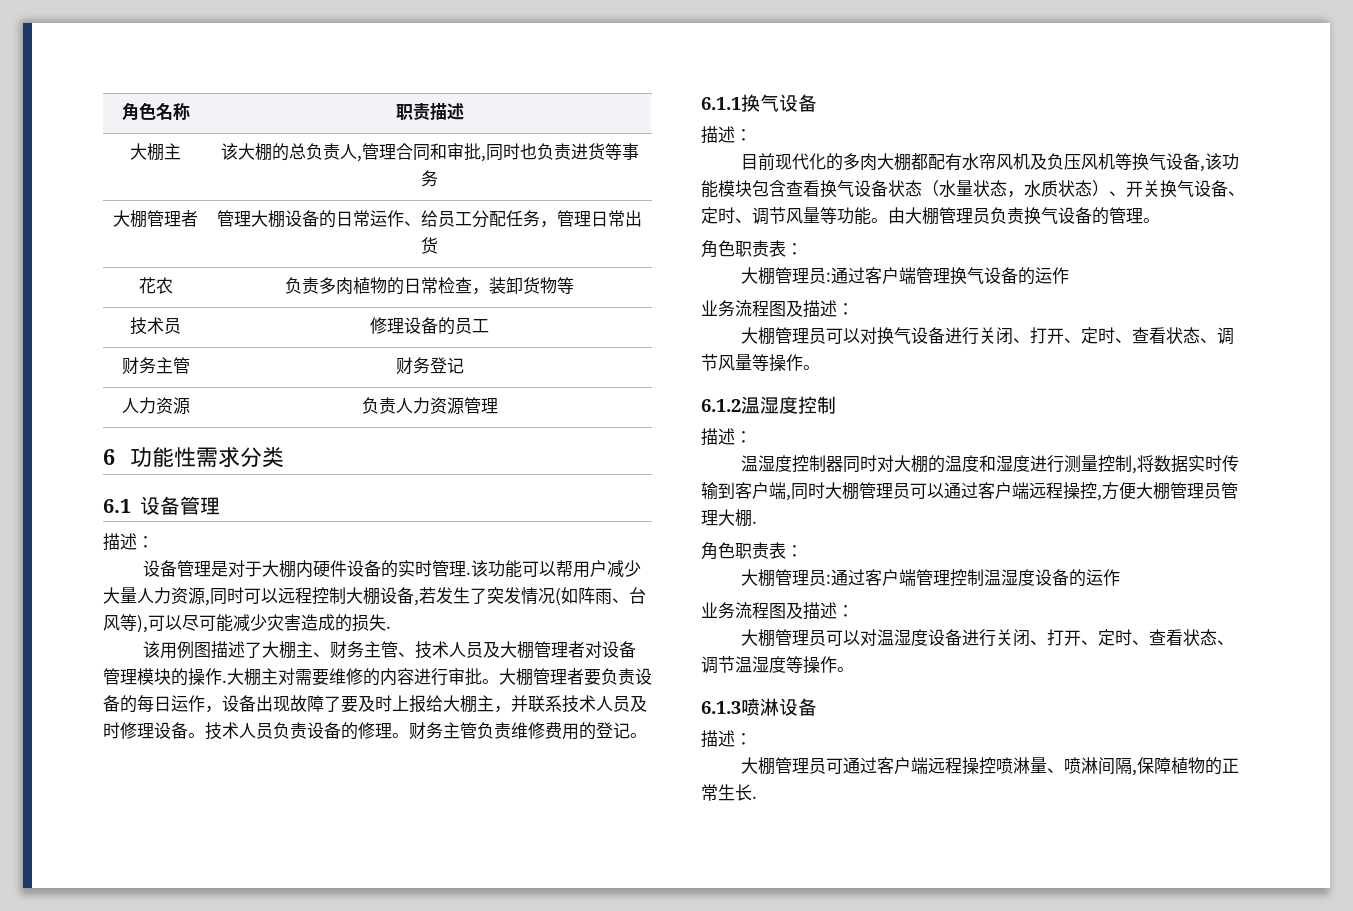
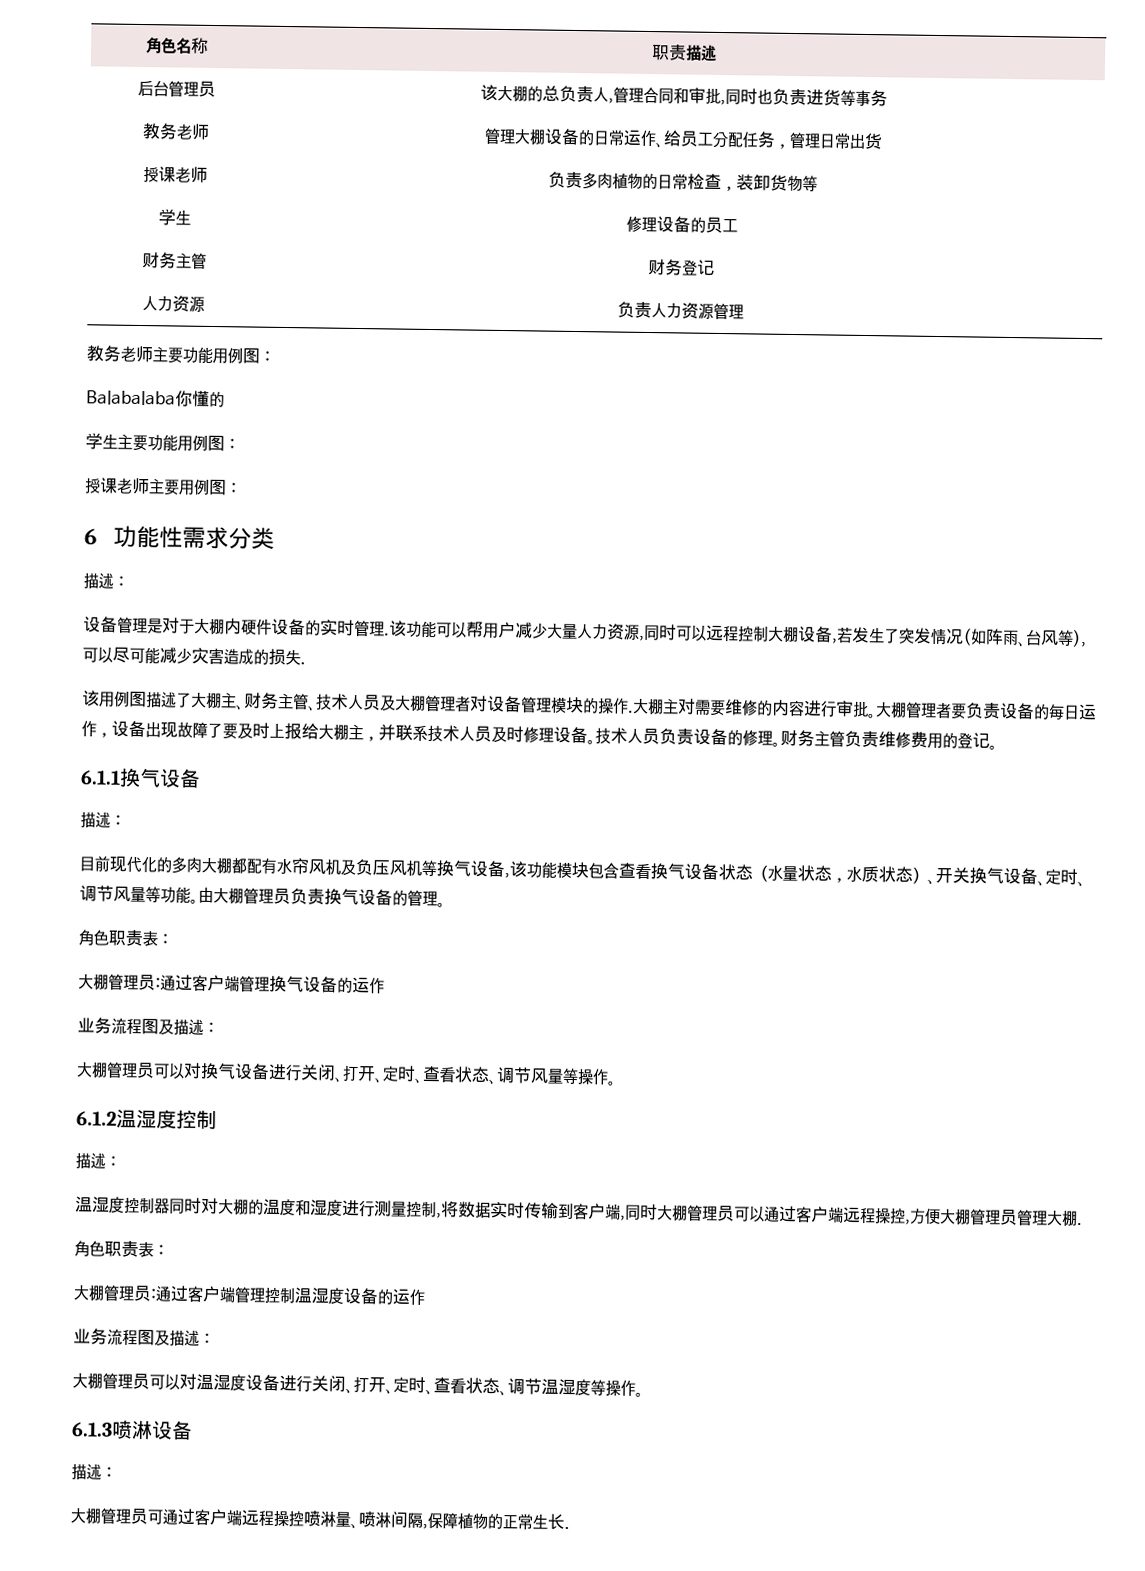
- 大棚主 | 该大棚的总负责人,管理合同和审批,同时也负责进货等事务
+ 后台管理员 | 该大棚的总负责人,管理合同和审批,同时也负责进货等事务
- 大棚管理者 | 管理大棚设备的日常运作、给员工分配任务，管理日常出货
+ 教务老师 | 管理大棚设备的日常运作、给员工分配任务，管理日常出货
- 花农 | 负责多肉植物的日常检查，装卸货物等
+ 授课老师 | 负责多肉植物的日常检查，装卸货物等
- 技术员 | 修理设备的员工
+ 学生 | 修理设备的员工
+ 教务老师主要功能用例图：
+ Balabalaba你懂的
+ 学生主要功能用例图：
+ 授课老师主要用例图：
- 6.1设备管理

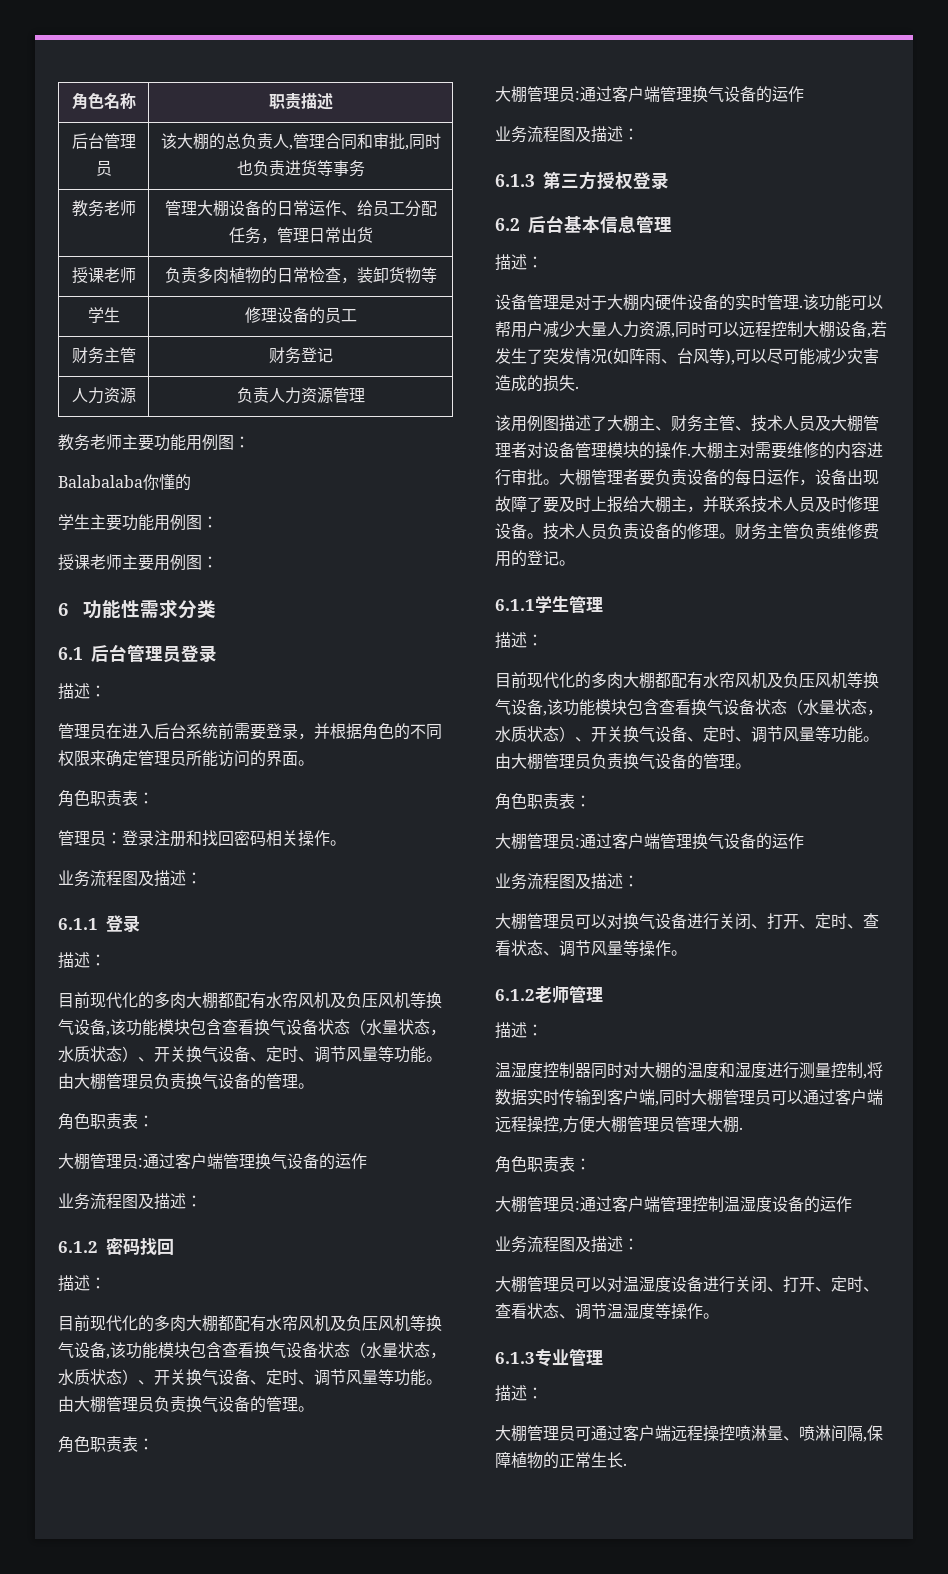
+ 6.1后台管理员登录
+ 描述：
+ 管理员在进入后台系统前需要登录，并根据角色的不同权限来确定管理员所能访问的界面。
+ 角色职责表：
+ 管理员：登录注册和找回密码相关操作。
+ 业务流程图及描述：
+ 6.1.1登录
+ 描述：
+ 目前现代化的多肉大棚都配有水帘风机及负压风机等换气设备,该功能模块包含查看换气设备状态（水量状态，水质状态）、开关换气设备、定时、调节风量等功能。由大棚管理员负责换气设备的管理。
+ 角色职责表：
+ 大棚管理员:通过客户端管理换气设备的运作
+ 业务流程图及描述：
+ 6.1.2密码找回
+ 描述：
+ 目前现代化的多肉大棚都配有水帘风机及负压风机等换气设备,该功能模块包含查看换气设备状态（水量状态，水质状态）、开关换气设备、定时、调节风量等功能。由大棚管理员负责换气设备的管理。
+ 角色职责表：
+ 大棚管理员:通过客户端管理换气设备的运作
+ 业务流程图及描述：
+ 6.1.3第三方授权登录
+ 6.2后台基本信息管理
- 6.1.1换气设备
+ 6.1.1学生管理
- 6.1.2温湿度控制
+ 6.1.2老师管理
- 6.1.3喷淋设备
+ 6.1.3专业管理

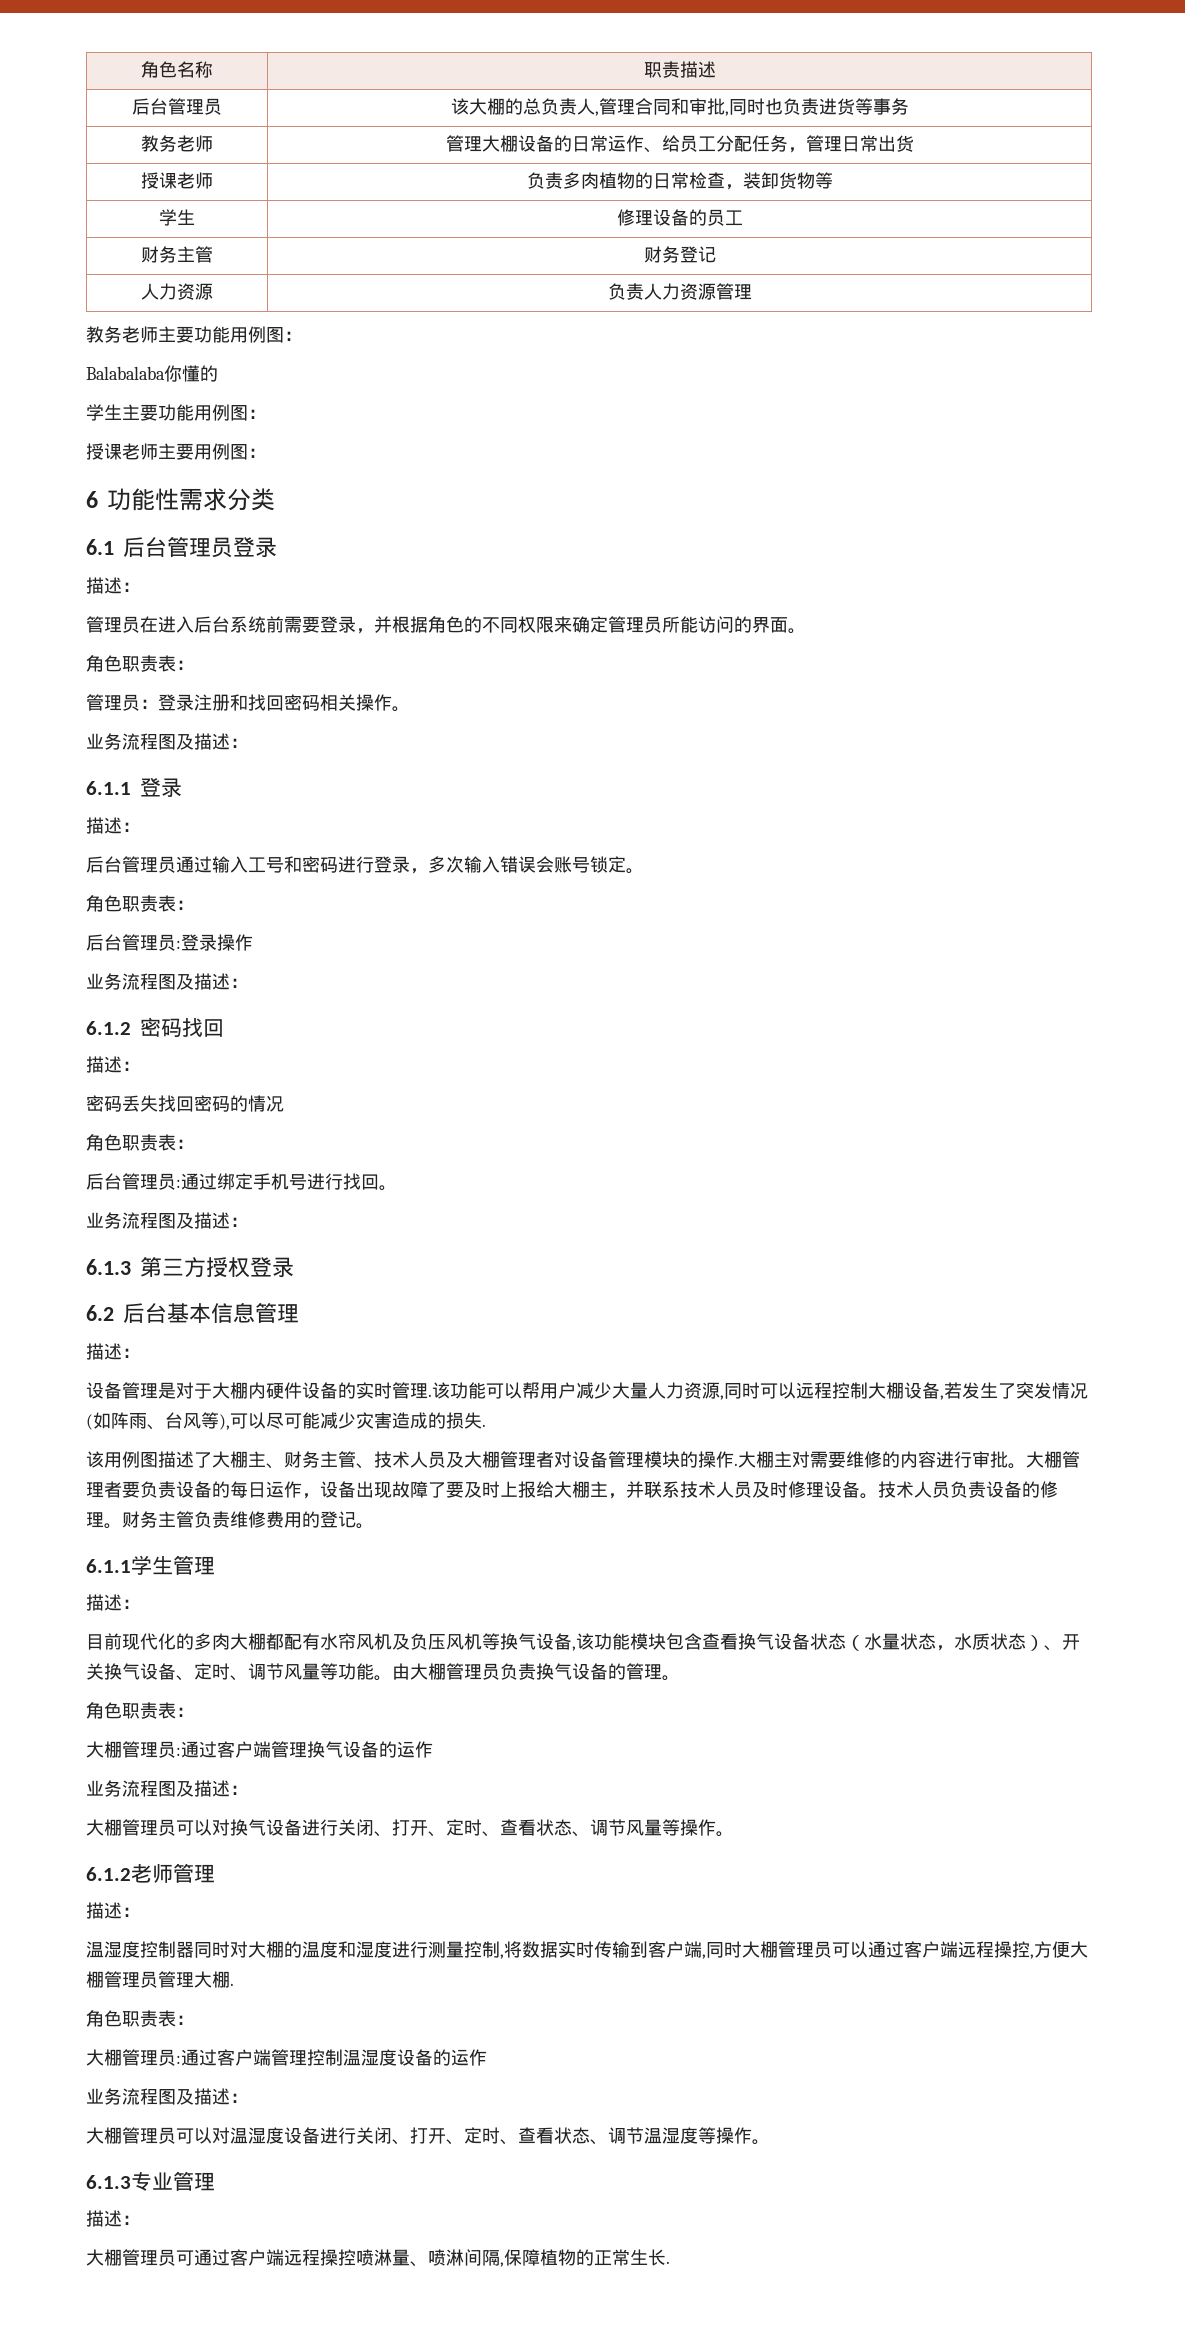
  6.1.1登录
  描述：
- 目前现代化的多肉大棚都配有水帘风机及负压风机等换气设备,该功能模块包含查看换气设备状态（水量状态，水质状态）、开关换气设备、定时、调节风量等功能。由大棚管理员负责换气设备的管理。
+ 后台管理员通过输入工号和密码进行登录，多次输入错误会账号锁定。
  角色职责表：
- 大棚管理员:通过客户端管理换气设备的运作
+ 后台管理员:登录操作
  6.1.2密码找回
  描述：
- 目前现代化的多肉大棚都配有水帘风机及负压风机等换气设备,该功能模块包含查看换气设备状态（水量状态，水质状态）、开关换气设备、定时、调节风量等功能。由大棚管理员负责换气设备的管理。
+ 密码丢失找回密码的情况
  角色职责表：
- 大棚管理员:通过客户端管理换气设备的运作
+ 后台管理员:通过绑定手机号进行找回。

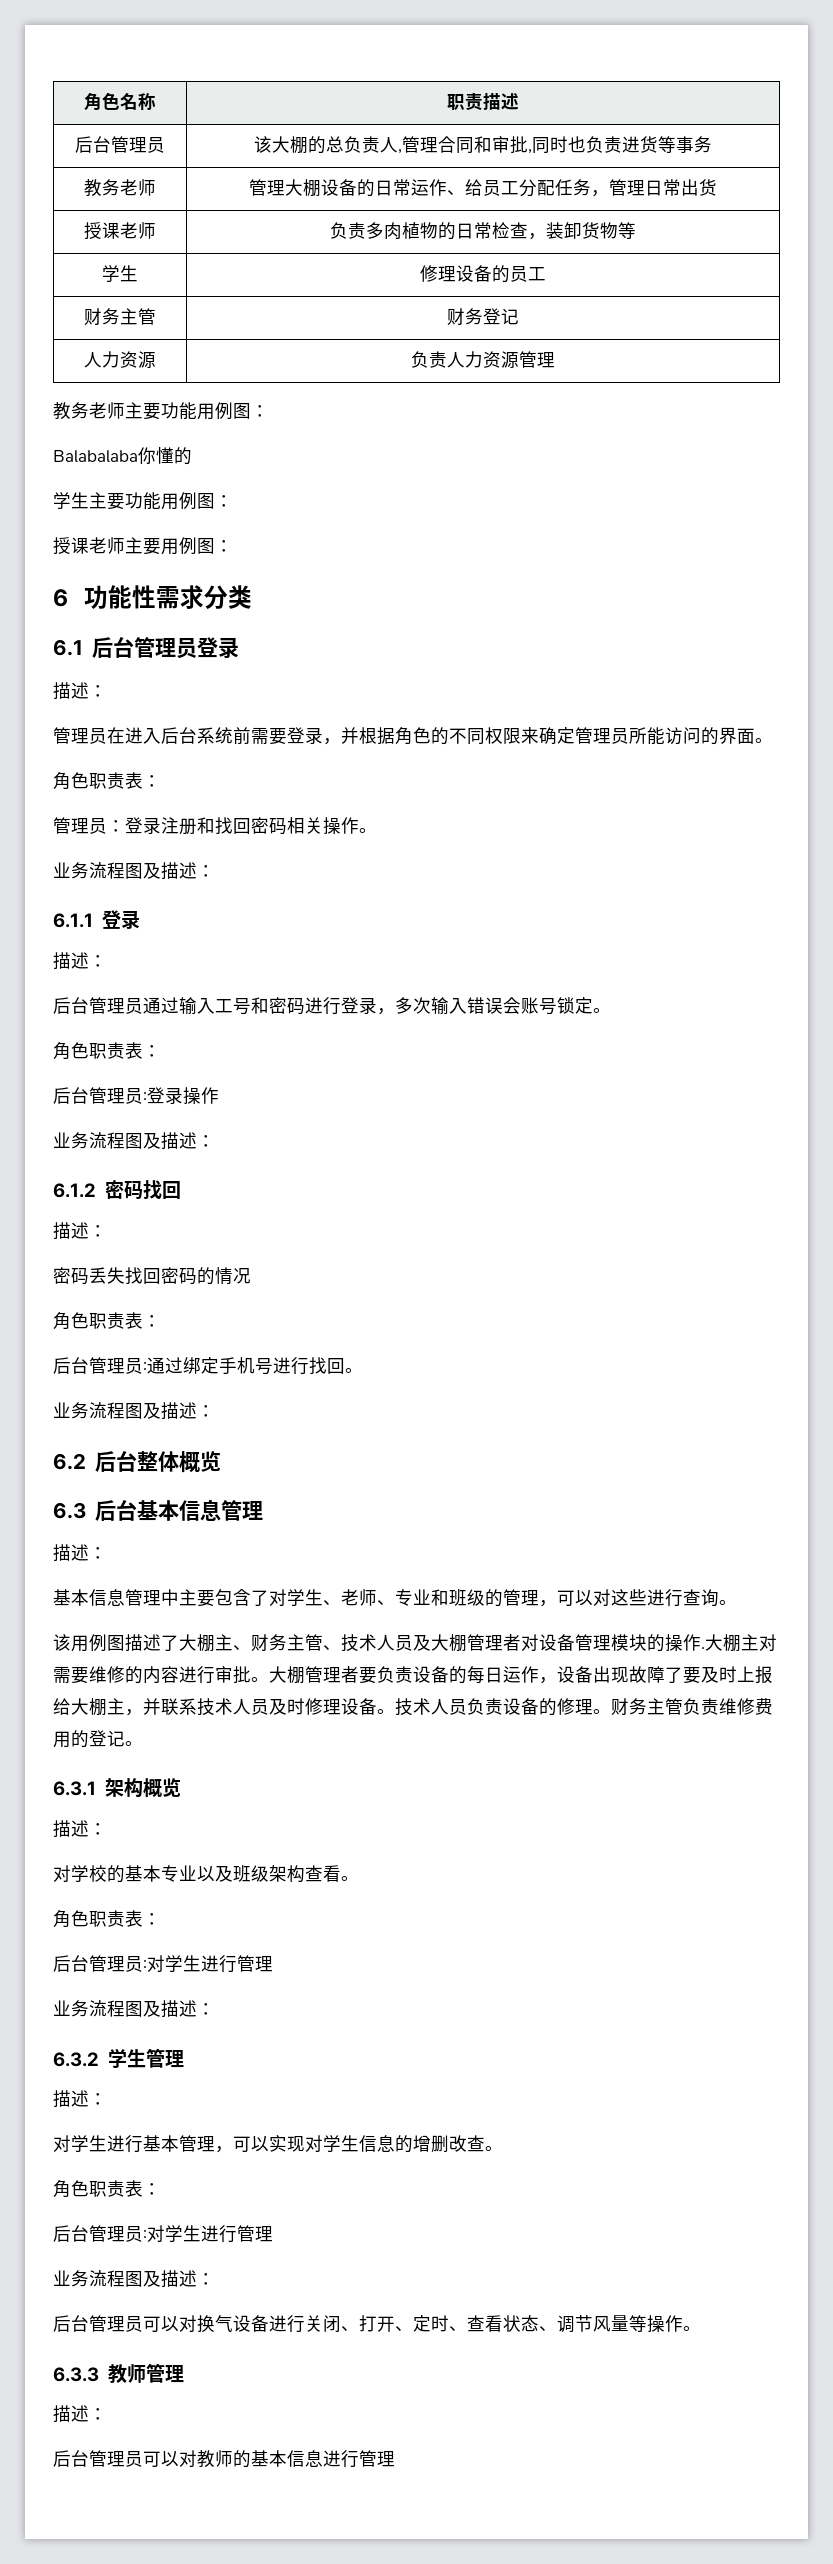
- 6.1.3第三方授权登录
- 6.2后台基本信息管理
+ 6.2后台整体概览
+ 6.3后台基本信息管理
- 设备管理是对于大棚内硬件设备的实时管理.该功能可以帮用户减少大量人力资源,同时可以远程控制大棚设备,若发生了突发情况(如阵雨、台风等),可以尽可能减少灾害造成的损失.
+ 基本信息管理中主要包含了对学生、老师、专业和班级的管理，可以对这些进行查询。
- 6.1.1学生管理
+ 6.3.1架构概览
  描述：
- 目前现代化的多肉大棚都配有水帘风机及负压风机等换气设备,该功能模块包含查看换气设备状态（水量状态，水质状态）、开关换气设备、定时、调节风量等功能。由大棚管理员负责换气设备的管理。
+ 对学校的基本专业以及班级架构查看。
  角色职责表：
- 大棚管理员:通过客户端管理换气设备的运作
+ 后台管理员:对学生进行管理
  业务流程图及描述：
- 大棚管理员可以对换气设备进行关闭、打开、定时、查看状态、调节风量等操作。
+ 6.3.2学生管理
+ 描述：
+ 对学生进行基本管理，可以实现对学生信息的增删改查。
+ 角色职责表：
+ 后台管理员:对学生进行管理
+ 业务流程图及描述：
+ 后台管理员可以对换气设备进行关闭、打开、定时、查看状态、调节风量等操作。
- 6.1.2老师管理
+ 6.3.3教师管理
- 温湿度控制器同时对大棚的温度和湿度进行测量控制,将数据实时传输到客户端,同时大棚管理员可以通过客户端远程操控,方便大棚管理员管理大棚.
- 角色职责表：
- 大棚管理员:通过客户端管理控制温湿度设备的运作
- 业务流程图及描述：
- 大棚管理员可以对温湿度设备进行关闭、打开、定时、查看状态、调节温湿度等操作。
- 6.1.3专业管理
- 描述：
- 大棚管理员可通过客户端远程操控喷淋量、喷淋间隔,保障植物的正常生长.
+ 后台管理员可以对教师的基本信息进行管理

